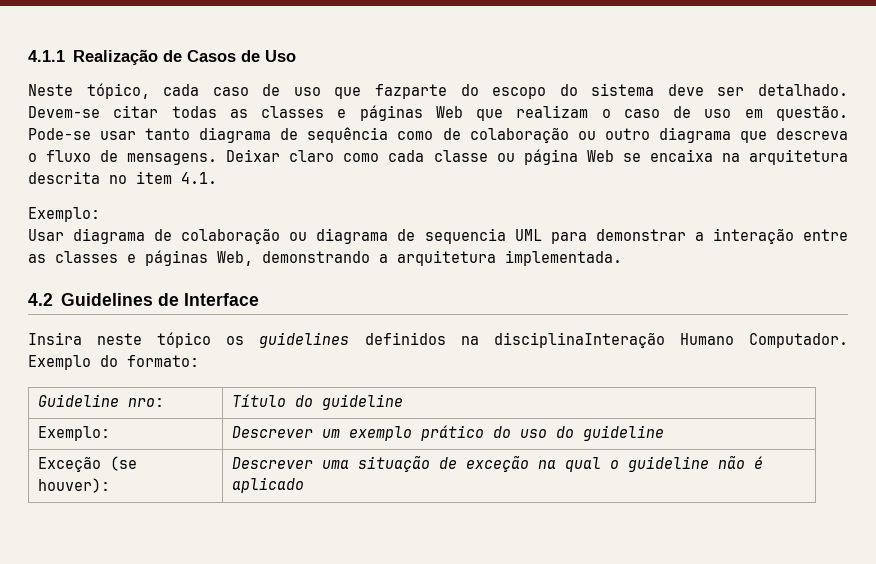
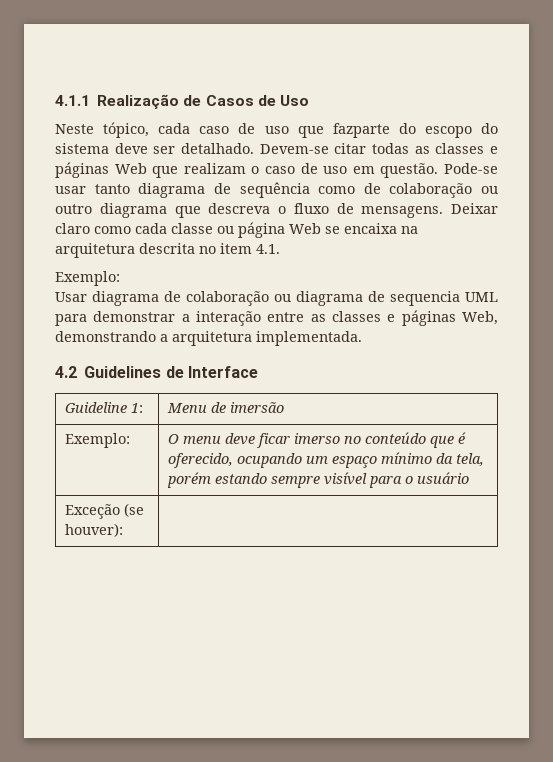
- Insira neste tópico os guidelines definidos na disciplinaInteração Humano Computador. Exemplo do formato:
- Guideline nro: | Título do guideline
- Exemplo: | Descrever um exemplo prático do uso do guideline
- Exceção (se houver): | Descrever uma situação de exceção na qual o guideline não é aplicado
+ Guideline 1: | Menu de imersão
+ Exemplo: | O menu deve ficar imerso no conteúdo que é oferecido, ocupando um espaço mínimo da tela, porém estando sempre visível para o usuário
+ Exceção (se houver): |

